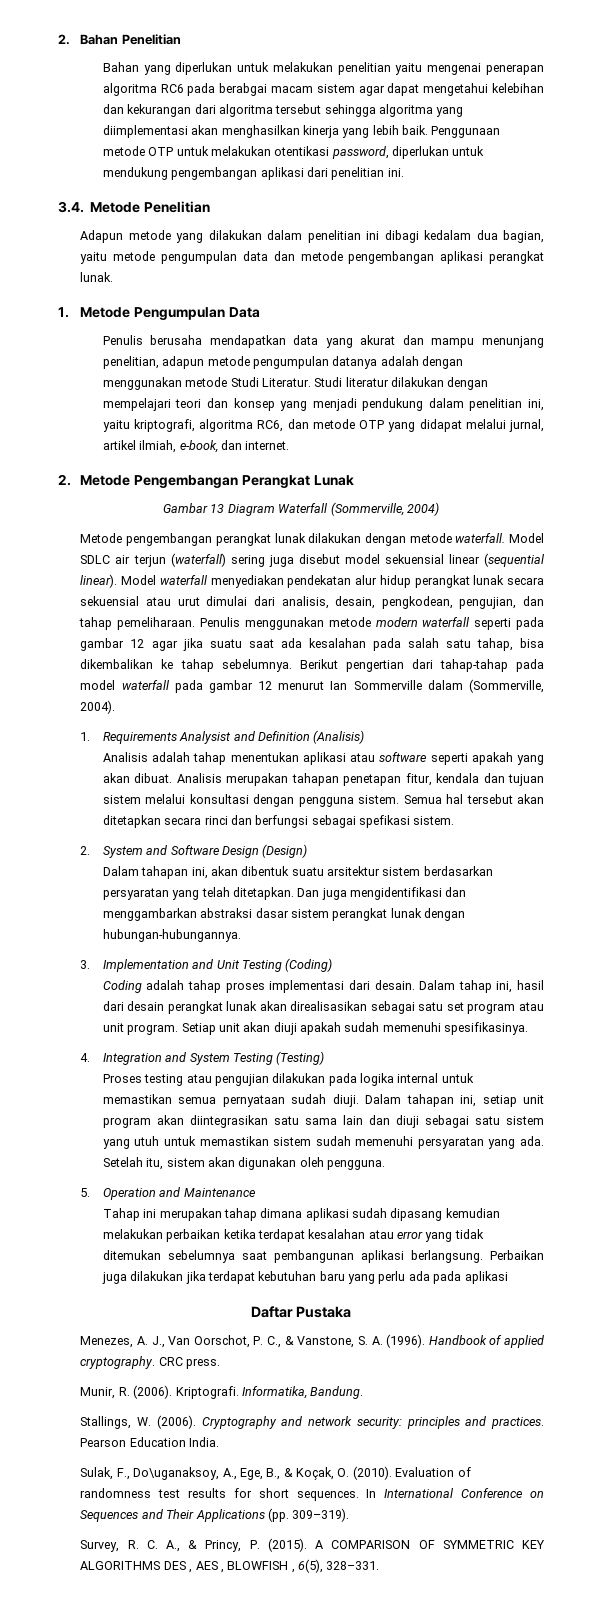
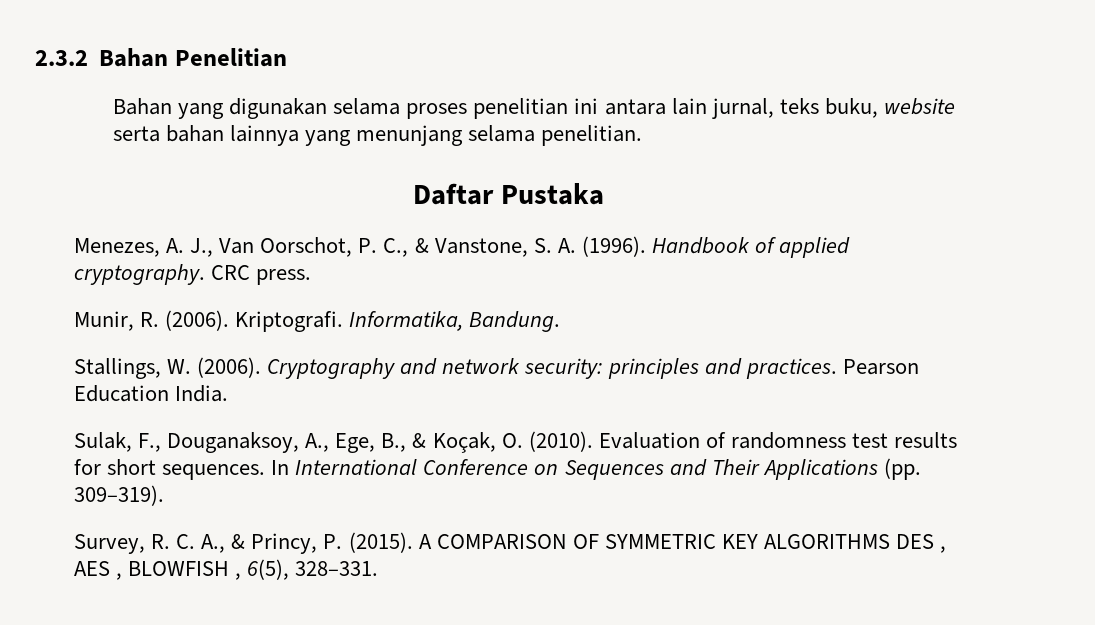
- 2. Bahan Penelitian
+ 2.3.2 Bahan Penelitian
- Bahan yang diperlukan untuk melakukan penelitian yaitu mengenai penerapan algoritma RC6 pada berabgai macam sistem agar dapat mengetahui kelebihan dan kekurangan dari algoritma tersebut sehingga algoritma yang diimplementasi akan menghasilkan kinerja yang lebih baik. Penggunaan metode OTP untuk melakukan otentikasi password, diperlukan untuk mendukung pengembangan aplikasi dari penelitian ini.
- 3.4. Metode Penelitian
- Adapun metode yang dilakukan dalam penelitian ini dibagi kedalam dua bagian, yaitu metode pengumpulan data dan metode pengembangan aplikasi perangkat lunak.
- 1. Metode Pengumpulan Data
- Penulis berusaha mendapatkan data yang akurat dan mampu menunjang penelitian, adapun metode pengumpulan datanya adalah dengan menggunakan metode Studi Literatur. Studi literatur dilakukan dengan mempelajari teori dan konsep yang menjadi pendukung dalam penelitian ini, yaitu kriptografi, algoritma RC6, dan metode OTP yang didapat melalui jurnal, artikel ilmiah, e-book, dan internet.
- 2. Metode Pengembangan Perangkat Lunak
- Gambar 13 Diagram Waterfall (Sommerville, 2004)
- Metode pengembangan perangkat lunak dilakukan dengan metode waterfall. Model SDLC air terjun (waterfall) sering juga disebut model sekuensial linear (sequential linear). Model waterfall menyediakan pendekatan alur hidup perangkat lunak secara sekuensial atau urut dimulai dari analisis, desain, pengkodean, pengujian, dan tahap pemeliharaan. Penulis menggunakan metode modern waterfall seperti pada gambar 12 agar jika suatu saat ada kesalahan pada salah satu tahap, bisa dikembalikan ke tahap sebelumnya. Berikut pengertian dari tahap-tahap pada model waterfall pada gambar 12 menurut Ian Sommerville dalam (Sommerville, 2004).
- 1. Requirements Analysist and Definition (Analisis)
- Analisis adalah tahap menentukan aplikasi atau software seperti apakah yang akan dibuat. Analisis merupakan tahapan penetapan fitur, kendala dan tujuan sistem melalui konsultasi dengan pengguna sistem. Semua hal tersebut akan ditetapkan secara rinci dan berfungsi sebagai spefikasi sistem.
- 2. System and Software Design (Design)
- Dalam tahapan ini, akan dibentuk suatu arsitektur sistem berdasarkan persyaratan yang telah ditetapkan. Dan juga mengidentifikasi dan menggambarkan abstraksi dasar sistem perangkat lunak dengan hubungan-hubungannya.
- 3. Implementation and Unit Testing (Coding)
- Coding adalah tahap proses implementasi dari desain. Dalam tahap ini, hasil dari desain perangkat lunak akan direalisasikan sebagai satu set program atau unit program. Setiap unit akan diuji apakah sudah memenuhi spesifikasinya.
- 4. Integration and System Testing (Testing)
- Proses testing atau pengujian dilakukan pada logika internal untuk memastikan semua pernyataan sudah diuji. Dalam tahapan ini, setiap unit program akan diintegrasikan satu sama lain dan diuji sebagai satu sistem yang utuh untuk memastikan sistem sudah memenuhi persyaratan yang ada. Setelah itu, sistem akan digunakan oleh pengguna.
- 5. Operation and Maintenance
- Tahap ini merupakan tahap dimana aplikasi sudah dipasang kemudian melakukan perbaikan ketika terdapat kesalahan atau error yang tidak ditemukan sebelumnya saat pembangunan aplikasi berlangsung. Perbaikan juga dilakukan jika terdapat kebutuhan baru yang perlu ada pada aplikasi
+ Bahan yang digunakan selama proses penelitian ini antara lain jurnal, teks buku, website serta bahan lainnya yang menunjang selama penelitian.
- Sulak, F., Do\uganaksoy, A., Ege, B., & Koçak, O. (2010).
+ Sulak, F., Douganaksoy, A., Ege, B., & Koçak, O. (2010).

